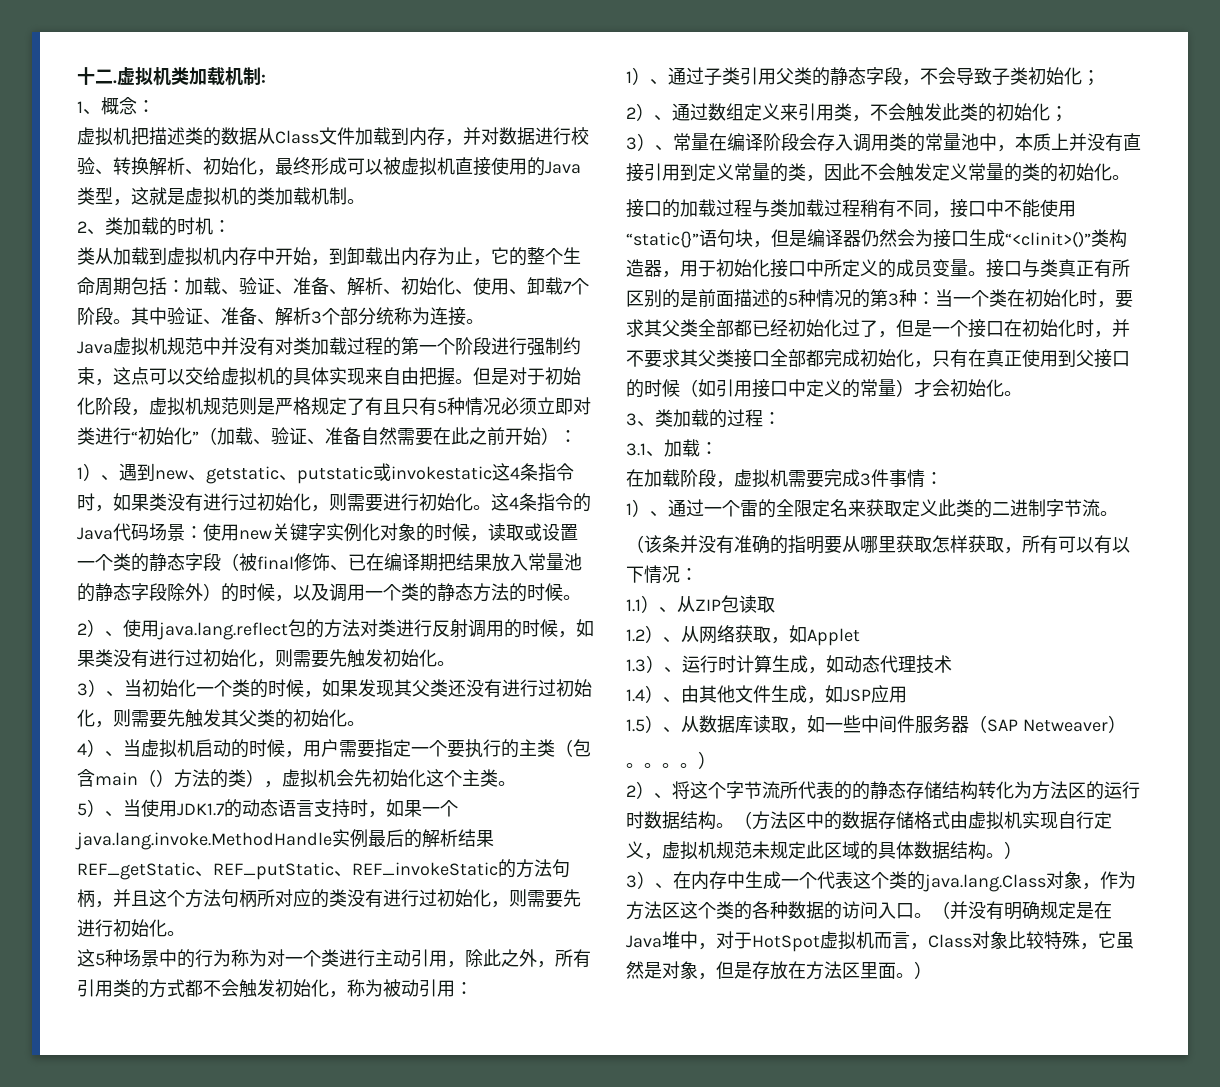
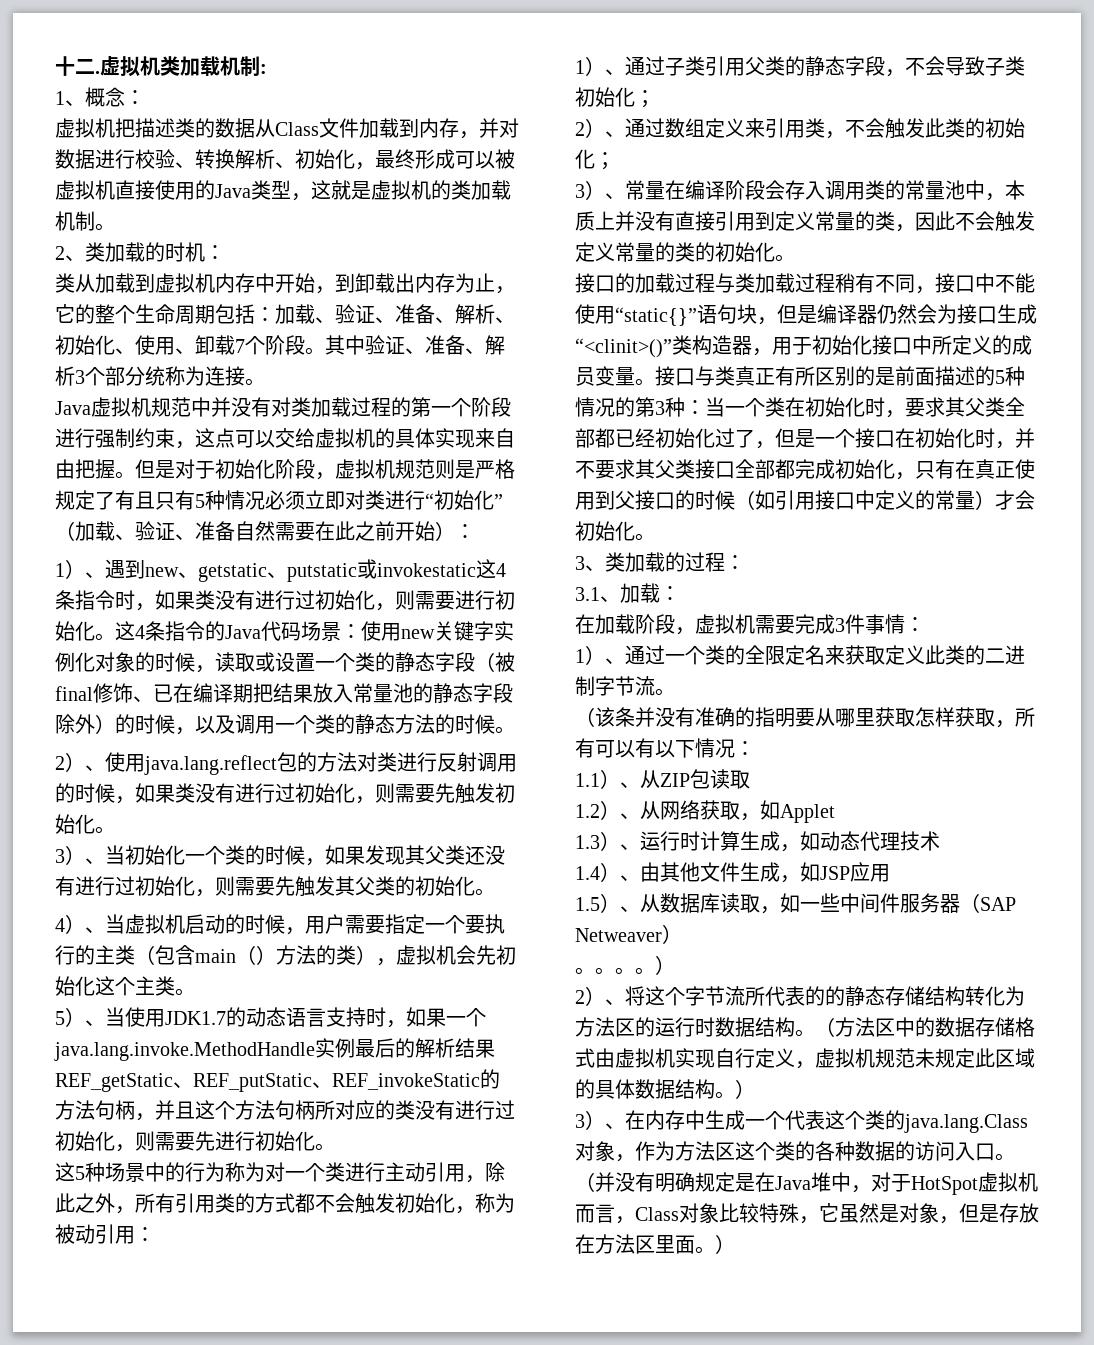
- 1）、通过一个雷的全限定名来获取定义此类的二进制字节流。
+ 1）、通过一个类的全限定名来获取定义此类的二进制字节流。

